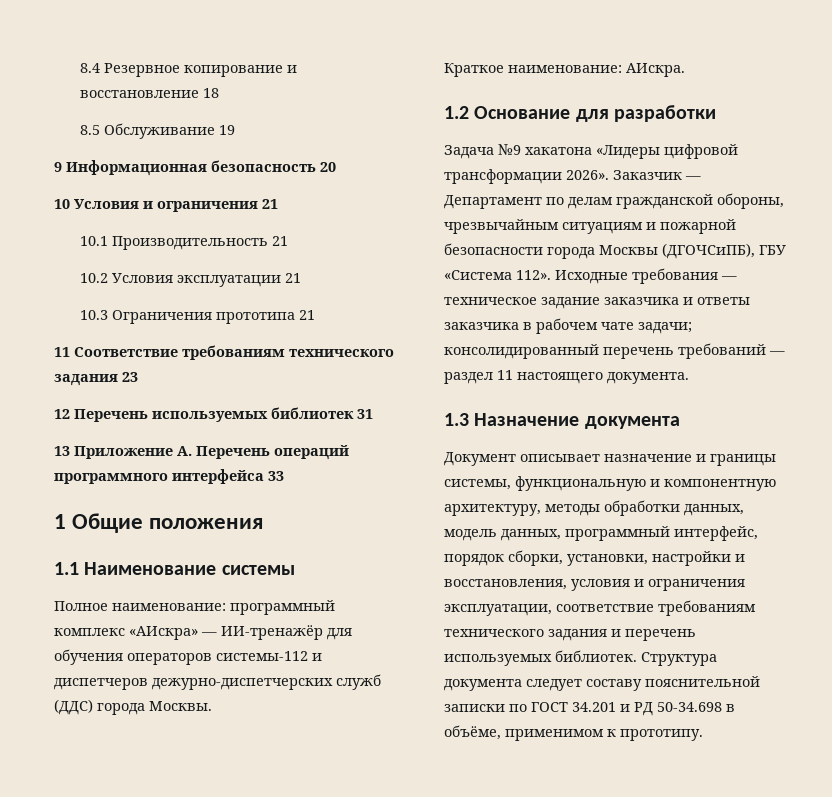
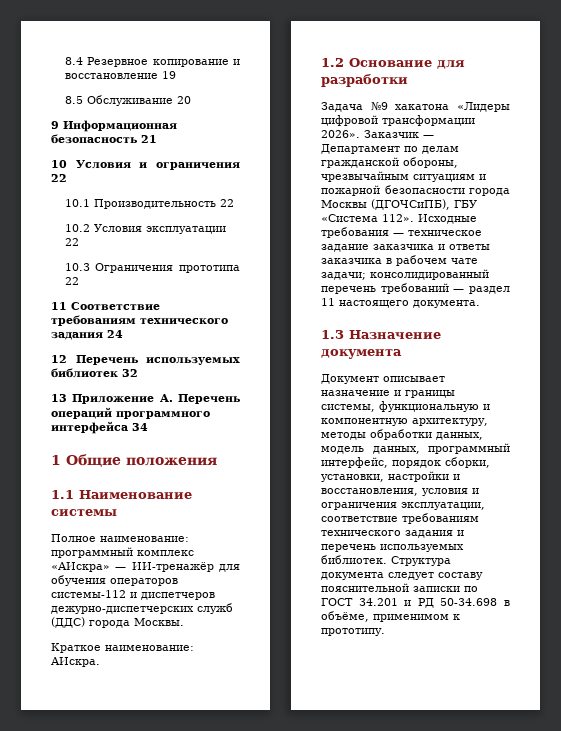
- 8.4 Резервное копирование и восстановление 18
+ 8.4 Резервное копирование и восстановление 19
- 8.5 Обслуживание 19
+ 8.5 Обслуживание 20
- 9 Информационная безопасность 20
+ 9 Информационная безопасность 21
- 10 Условия и ограничения 21
+ 10 Условия и ограничения 22
- 10.1 Производительность 21
+ 10.1 Производительность 22
- 10.2 Условия эксплуатации 21
+ 10.2 Условия эксплуатации 22
- 10.3 Ограничения прототипа 21
+ 10.3 Ограничения прототипа 22
- 11 Соответствие требованиям технического задания 23
+ 11 Соответствие требованиям технического задания 24
- 12 Перечень используемых библиотек 31
+ 12 Перечень используемых библиотек 32
- 13 Приложение А. Перечень операций программного интерфейса 33
+ 13 Приложение А. Перечень операций программного интерфейса 34

